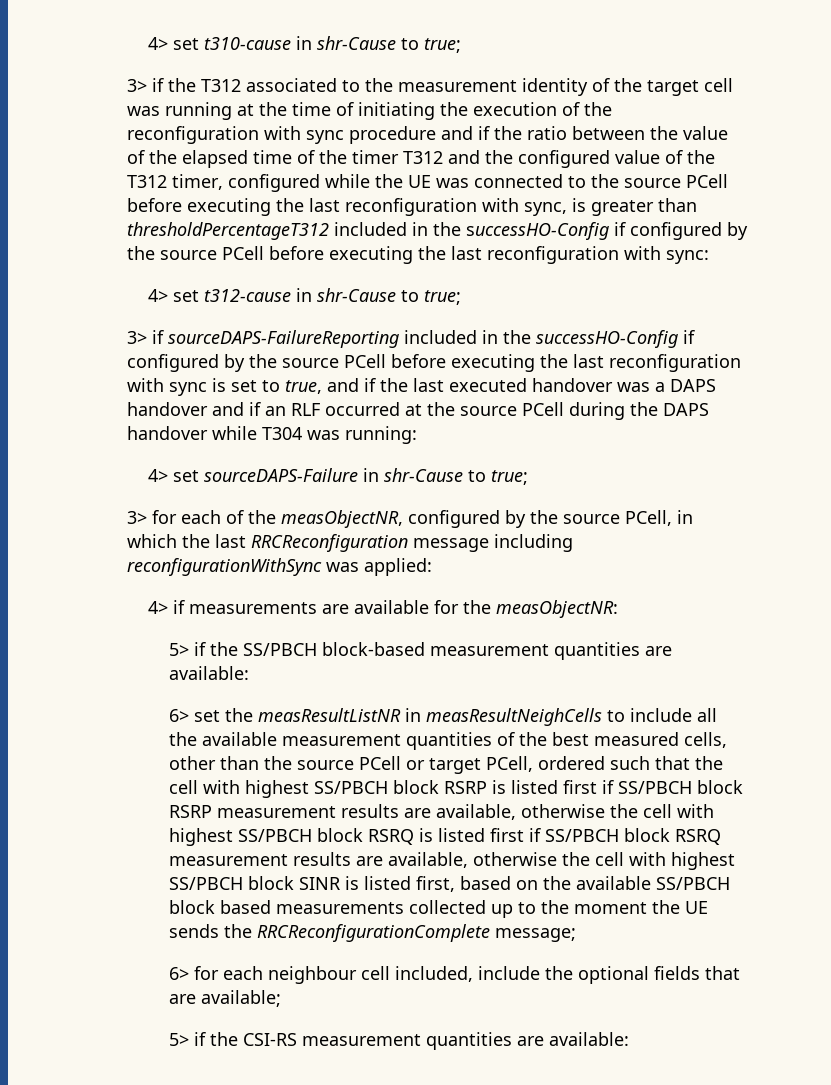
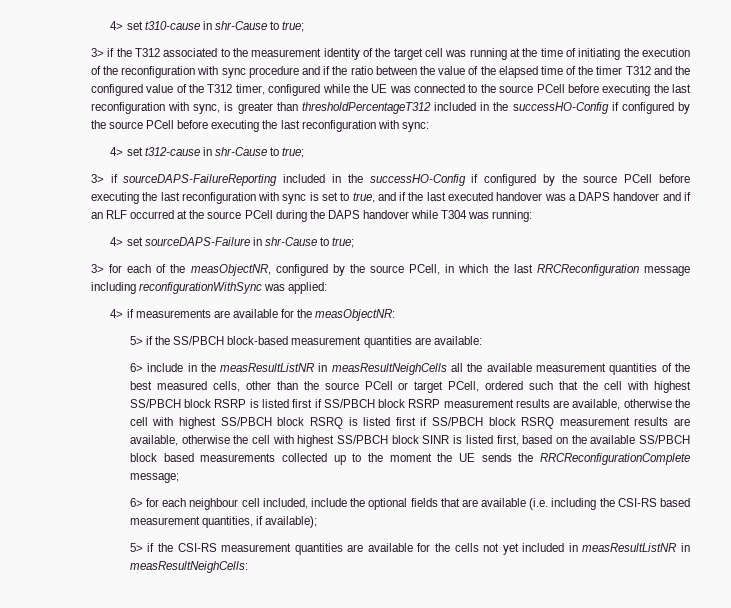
- 6> set the measResultListNR in measResultNeighCells to include all the available measurement quantities of the best measured cells, other than the source PCell or target PCell, ordered such that the cell with highest SS/PBCH block RSRP is listed first if SS/PBCH block RSRP measurement results are available, otherwise the cell with highest SS/PBCH block RSRQ is listed first if SS/PBCH block RSRQ measurement results are available, otherwise the cell with highest SS/PBCH block SINR is listed first, based on the available SS/PBCH block based measurements collected up to the moment the UE sends the RRCReconfigurationComplete message;
+ 6> include in the measResultListNR in measResultNeighCells all the available measurement quantities of the best measured cells, other than the source PCell or target PCell, ordered such that the cell with highest SS/PBCH block RSRP is listed first if SS/PBCH block RSRP measurement results are available, otherwise the cell with highest SS/PBCH block RSRQ is listed first if SS/PBCH block RSRQ measurement results are available, otherwise the cell with highest SS/PBCH block SINR is listed first, based on the available SS/PBCH block based measurements collected up to the moment the UE sends the RRCReconfigurationComplete message;
- 6> for each neighbour cell included, include the optional fields that are available;
+ 6> for each neighbour cell included, include the optional fields that are available (i.e. including the CSI-RS based measurement quantities, if available);
- 5> if the CSI-RS measurement quantities are available:
+ 5> if the CSI-RS measurement quantities are available for the cells not yet included in measResultListNR in measResultNeighCells:

